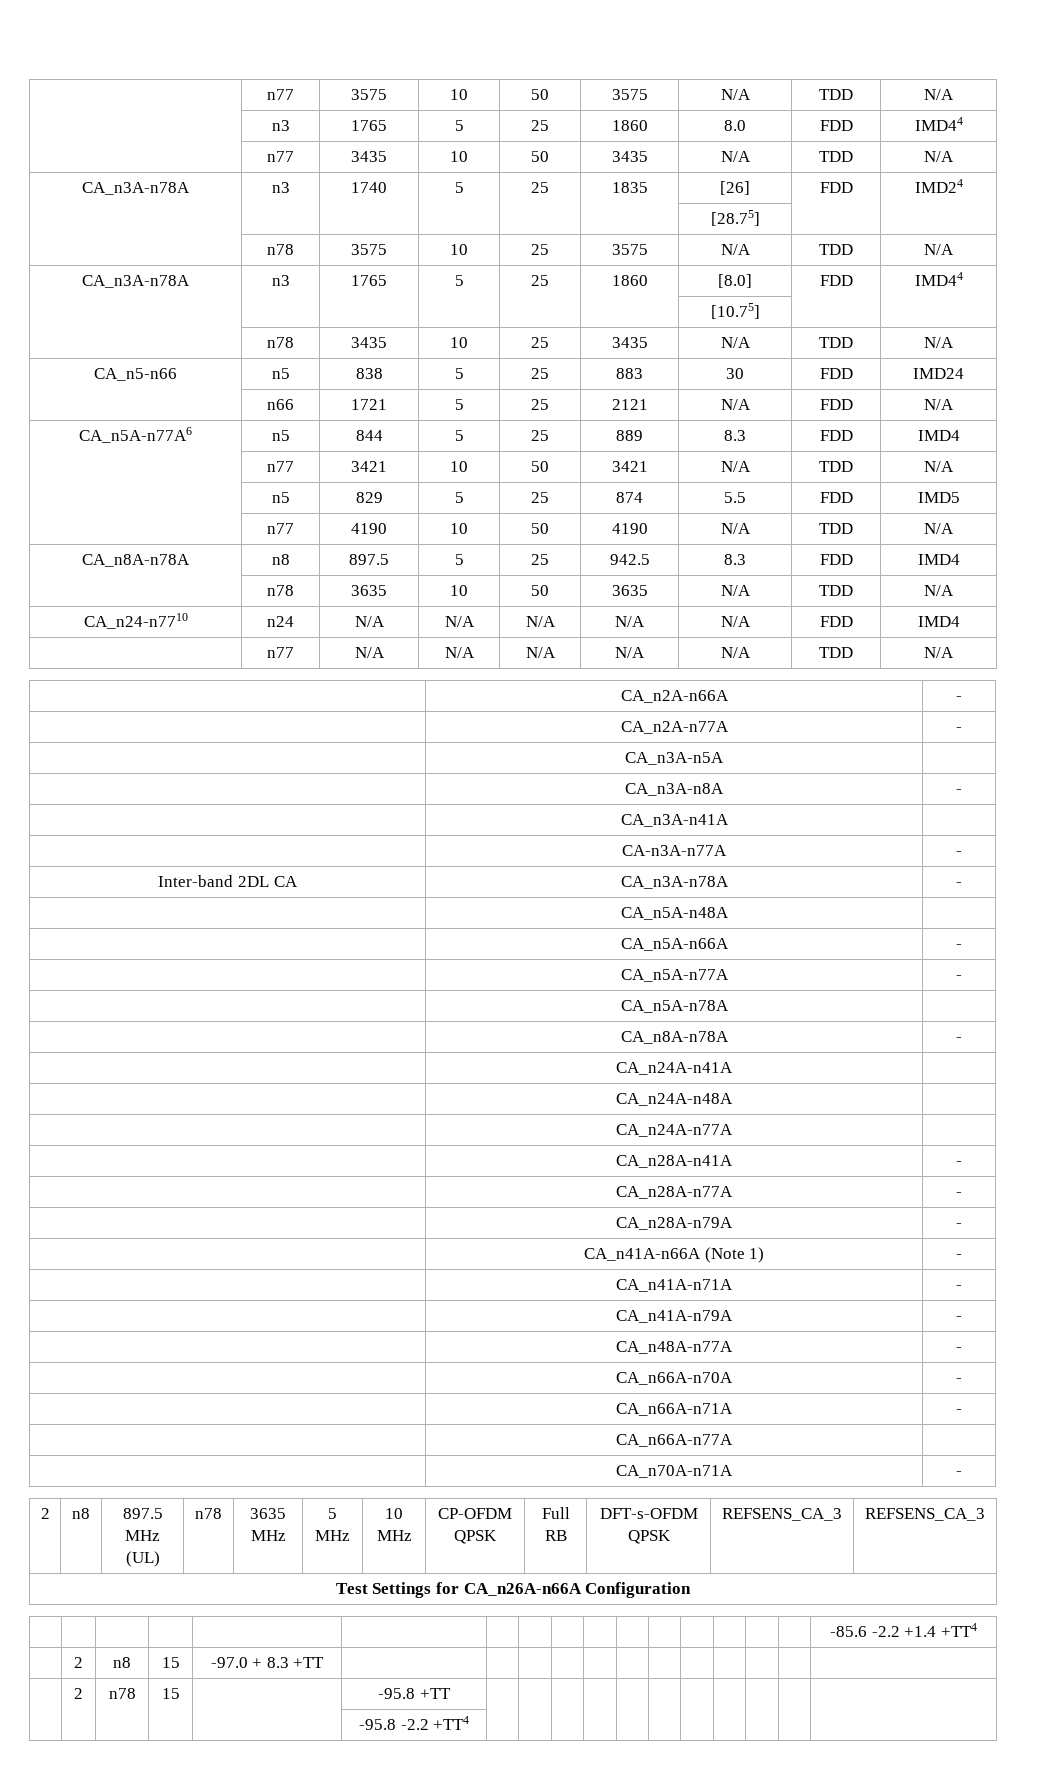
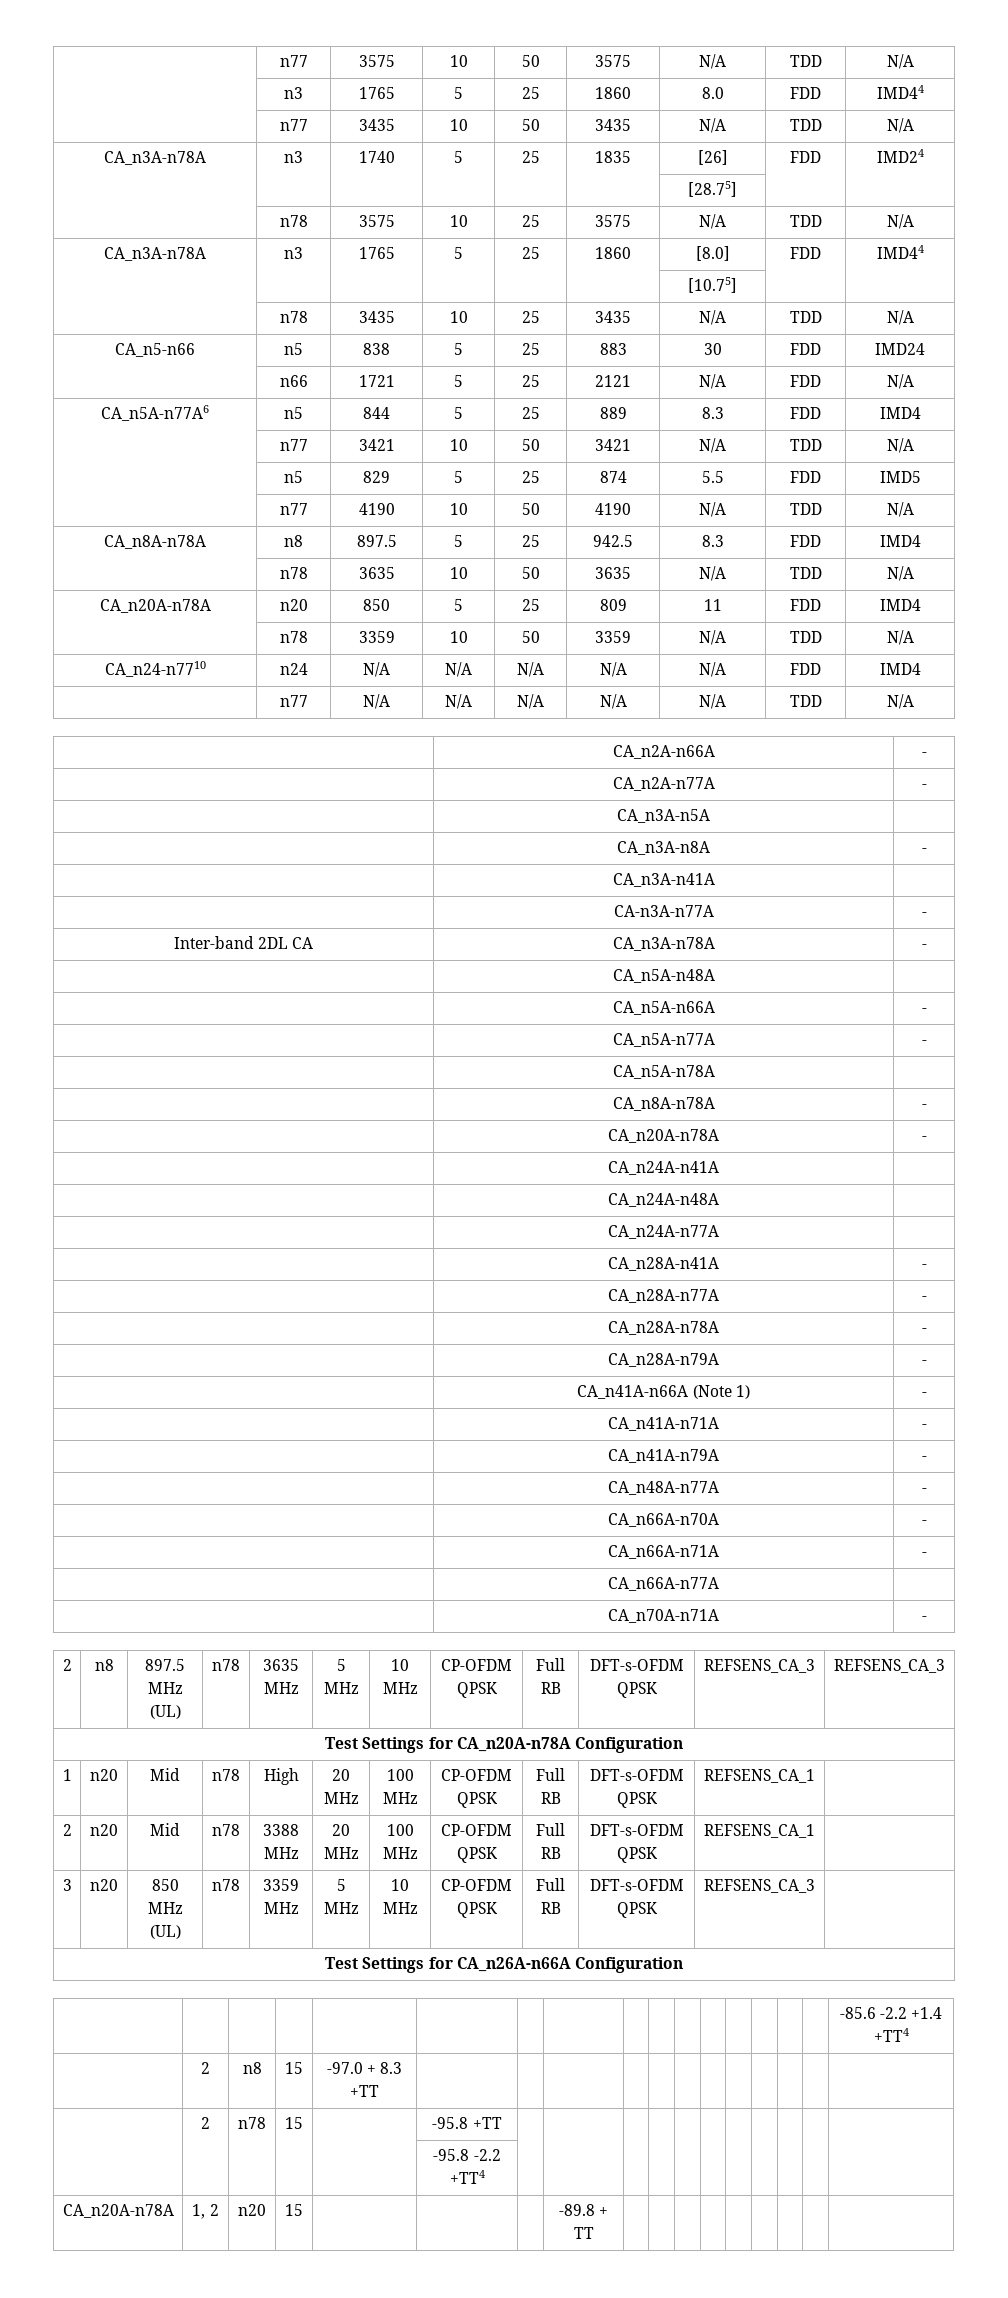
+ CA_n20A-n78A | n20 | 850 | 5 | 25 | 809 | 11 | FDD | IMD4
+ | n78 | 3359 | 10 | 50 | 3359 | N/A | TDD | N/A
+ | CA_n20A-n78A | -
+ | CA_n28A-n78A | -
+ Test Settings for CA_n20A-n78A Configuration
+ 1 | n20 | Mid | n78 | High | 20 MHz | 100 MHz | CP-OFDM QPSK | Full RB | DFT-s-OFDM QPSK | REFSENS_CA_1 |
+ 2 | n20 | Mid | n78 | 3388 MHz | 20 MHz | 100 MHz | CP-OFDM QPSK | Full RB | DFT-s-OFDM QPSK | REFSENS_CA_1 |
+ 3 | n20 | 850 MHz (UL) | n78 | 3359 MHz | 5 MHz | 10 MHz | CP-OFDM QPSK | Full RB | DFT-s-OFDM QPSK | REFSENS_CA_3 |
+ CA_n20A-n78A | 1, 2 | n20 | 15 | | | | -89.8 + TT | | | | | | | | |

